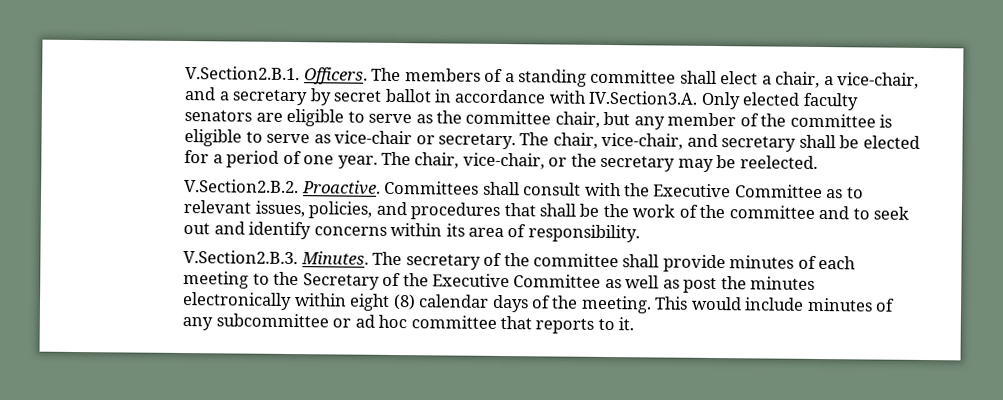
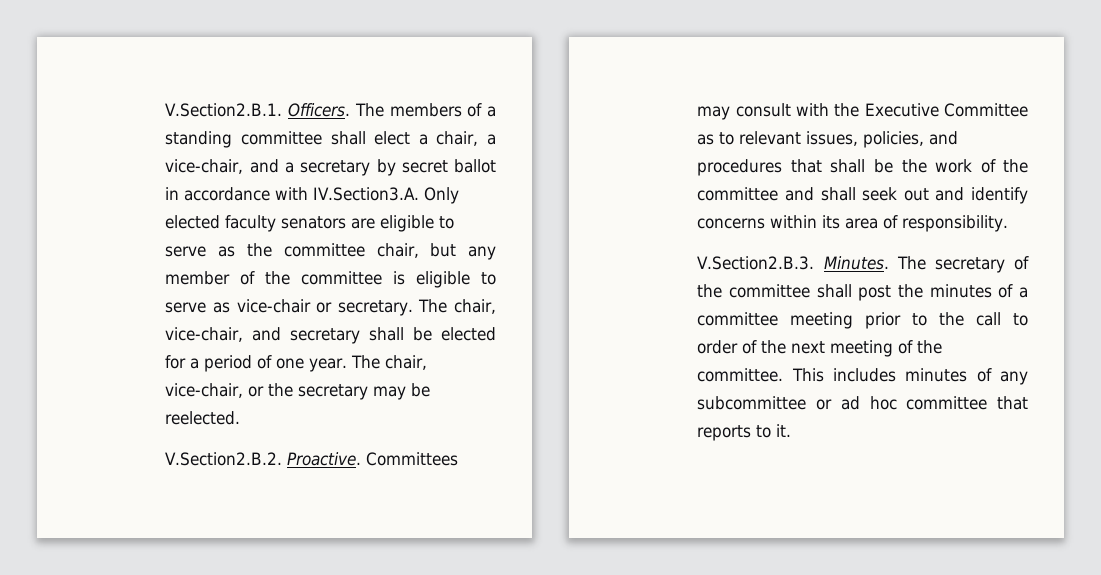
- Committees shall consult with the Executive Committee as to relevant issues, policies, and procedures that shall be the work of the committee and to seek out and identify concerns within its area of responsibility.
+ Committees may consult with the Executive Committee as to relevant issues, policies, and procedures that shall be the work of the committee and shall seek out and identify concerns within its area of responsibility.
- The secretary of the committee shall provide minutes of each meeting to the Secretary of the Executive Committee as well as post the minutes electronically within eight (8) calendar days of the meeting. This would include minutes of any subcommittee or ad hoc committee that reports to it.
+ The secretary of the committee shall post the minutes of a committee meeting prior to the call to order of the next meeting of the committee. This includes minutes of any subcommittee or ad hoc committee that reports to it.

